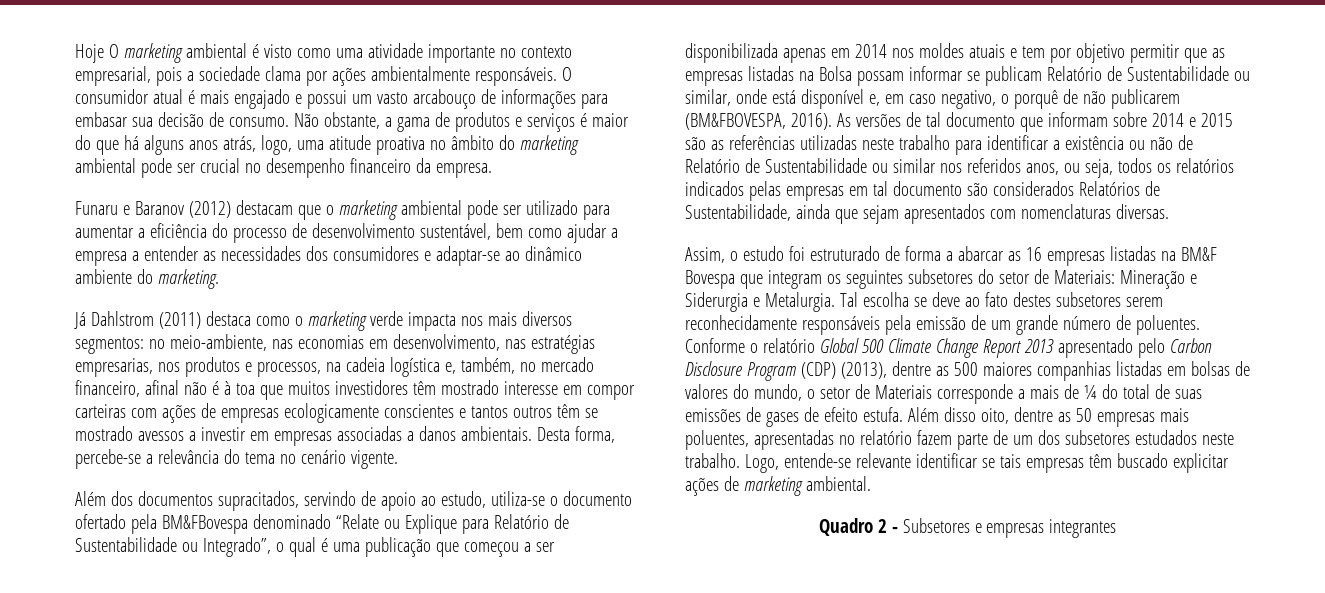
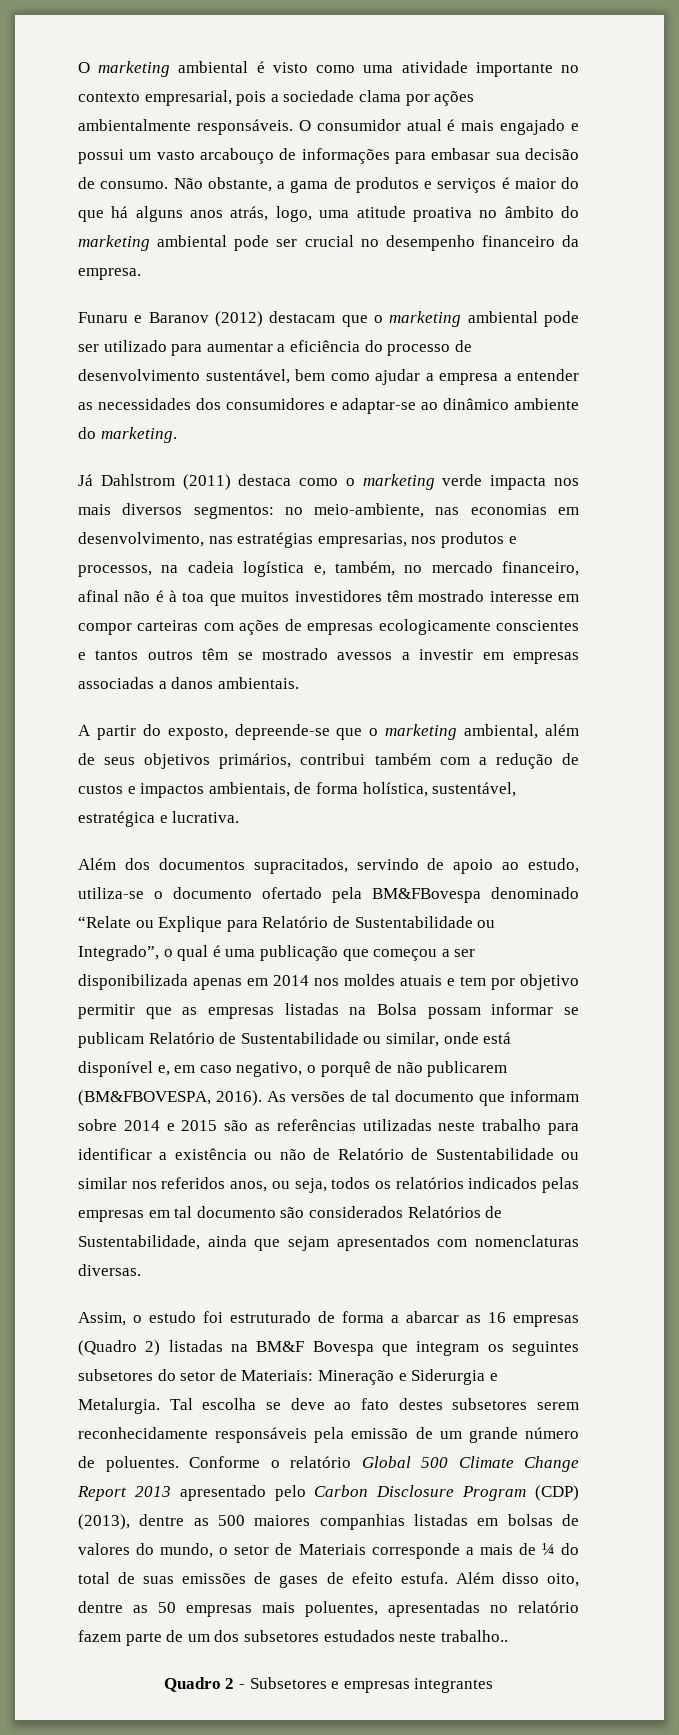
- Hoje O marketing ambiental é visto como uma atividade importante no contexto empresarial, pois a sociedade clama por ações ambientalmente responsáveis.
+ O marketing ambiental é visto como uma atividade importante no contexto empresarial, pois a sociedade clama por ações ambientalmente responsáveis.
- no meio-ambiente, nas economias em desenvolvimento, nas estratégias empresarias, nos produtos e processos, na cadeia logística e, também, no mercado financeiro, afinal não é à toa que muitos investidores têm mostrado interesse em compor carteiras com ações de empresas ecologicamente conscientes e tantos outros têm se mostrado avessos a investir em empresas associadas a danos ambientais. Desta forma, percebe-se a relevância do tema no cenário vigente.
+ no meio-ambiente, nas economias em desenvolvimento, nas estratégias empresarias, nos produtos e processos, na cadeia logística e, também, no mercado financeiro, afinal não é à toa que muitos investidores têm mostrado interesse em compor carteiras com ações de empresas ecologicamente conscientes e tantos outros têm se mostrado avessos a investir em empresas associadas a danos ambientais.
+ A partir do exposto, depreende-se que o marketing ambiental, além de seus objetivos primários, contribui também com a redução de custos e impactos ambientais, de forma holística, sustentável, estratégica e lucrativa.
- Assim, o estudo foi estruturado de forma a abarcar as 16 empresas listadas na BM&F Bovespa que integram os seguintes subsetores do setor de Materiais: Mineração e Siderurgia e Metalurgia.
+ Assim, o estudo foi estruturado de forma a abarcar as 16 empresas (Quadro 2) listadas na BM&F Bovespa que integram os seguintes subsetores do setor de Materiais: Mineração e Siderurgia e Metalurgia.
- Além disso oito, dentre as 50 empresas mais poluentes, apresentadas no relatório fazem parte de um dos subsetores estudados neste trabalho. Logo, entende-se relevante identificar se tais empresas têm buscado explicitar ações de marketing ambiental.
+ Além disso oito, dentre as 50 empresas mais poluentes, apresentadas no relatório fazem parte de um dos subsetores estudados neste trabalho..

